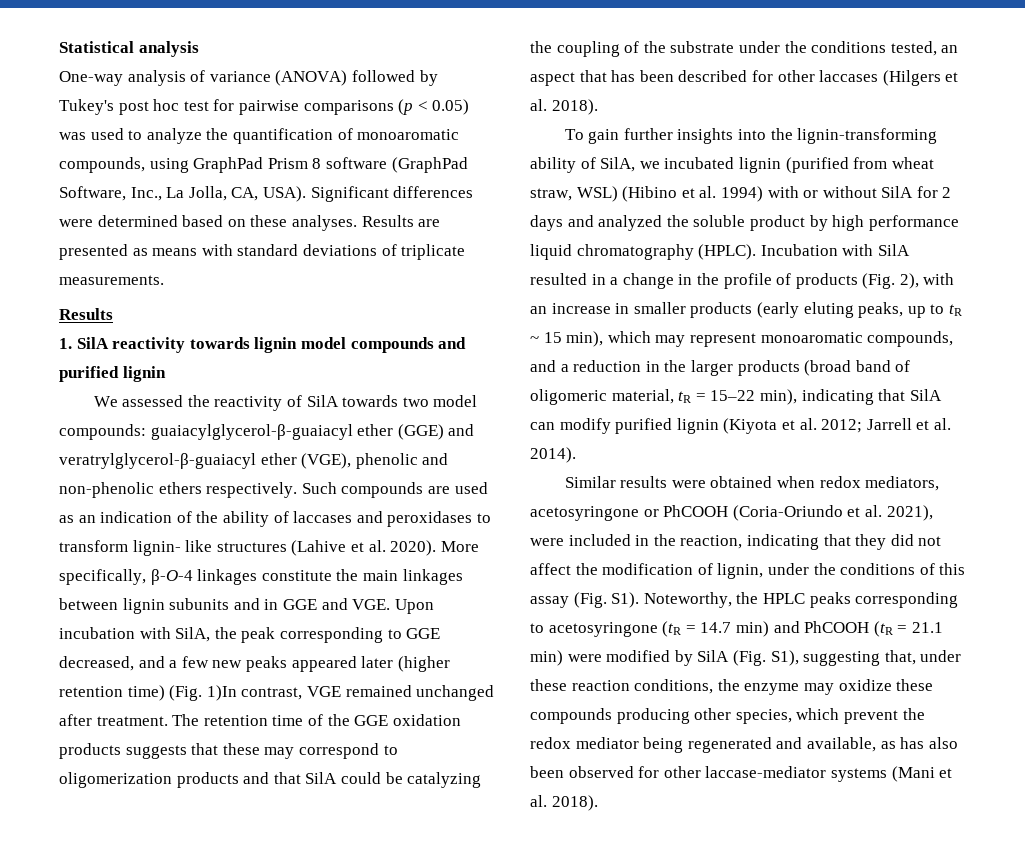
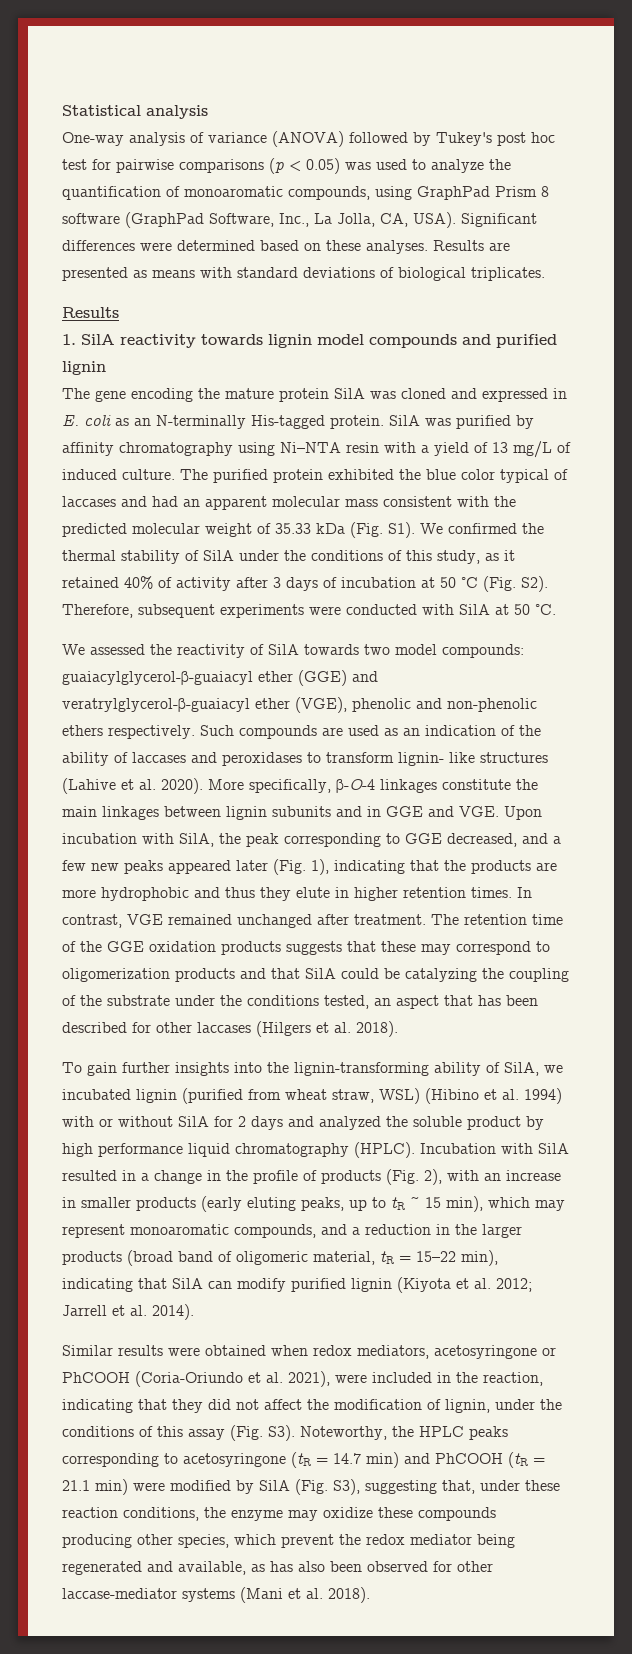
- Results are presented as means with standard deviations of triplicate measurements.
+ Results are presented as means with standard deviations of biological triplicates.
+ The gene encoding the mature protein SilA was cloned and expressed in E. coli as an N-terminally His-tagged protein. SilA was purified by affinity chromatography using Ni–NTA resin with a yield of 13 mg/L of induced culture. The purified protein exhibited the blue color typical of laccases and had an apparent molecular mass consistent with the predicted molecular weight of 35.33 kDa (Fig. S1). We confirmed the thermal stability of SilA under the conditions of this study, as it retained 40% of activity after 3 days of incubation at 50 °C (Fig. S2). Therefore, subsequent experiments were conducted with SilA at 50 °C.
- More specifically, β-O-4 linkages constitute the main linkages between lignin subunits and in GGE and VGE. Upon incubation with SilA, the peak corresponding to GGE decreased, and a few new peaks appeared later (higher retention time) (Fig. 1)In contrast, VGE remained unchanged after treatment.
+ More specifically, β-O-4 linkages constitute the main linkages between lignin subunits and in GGE and VGE. Upon incubation with SilA, the peak corresponding to GGE decreased, and a few new peaks appeared later (Fig. 1), indicating that the products are more hydrophobic and thus they elute in higher retention times. In contrast, VGE remained unchanged after treatment.
- Similar results were obtained when redox mediators, acetosyringone or PhCOOH (Coria-Oriundo et al. 2021), were included in the reaction, indicating that they did not affect the modification of lignin, under the conditions of this assay (Fig. S1). Noteworthy, the HPLC peaks corresponding to acetosyringone (tR = 14.7 min) and PhCOOH (tR = 21.1 min) were modified by SilA (Fig. S1), suggesting that, under these reaction conditions, the enzyme may oxidize these compounds producing other species, which prevent the redox mediator being regenerated and available, as has also been observed for other laccase-mediator systems (Mani et al. 2018).
+ Similar results were obtained when redox mediators, acetosyringone or PhCOOH (Coria-Oriundo et al. 2021), were included in the reaction, indicating that they did not affect the modification of lignin, under the conditions of this assay (Fig. S3). Noteworthy, the HPLC peaks corresponding to acetosyringone (tR = 14.7 min) and PhCOOH (tR = 21.1 min) were modified by SilA (Fig. S3), suggesting that, under these reaction conditions, the enzyme may oxidize these compounds producing other species, which prevent the redox mediator being regenerated and available, as has also been observed for other laccase-mediator systems (Mani et al. 2018).

